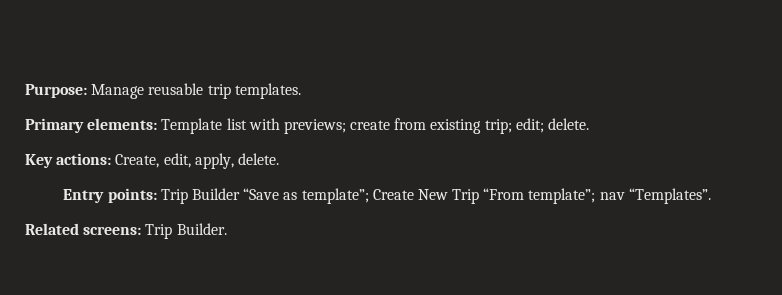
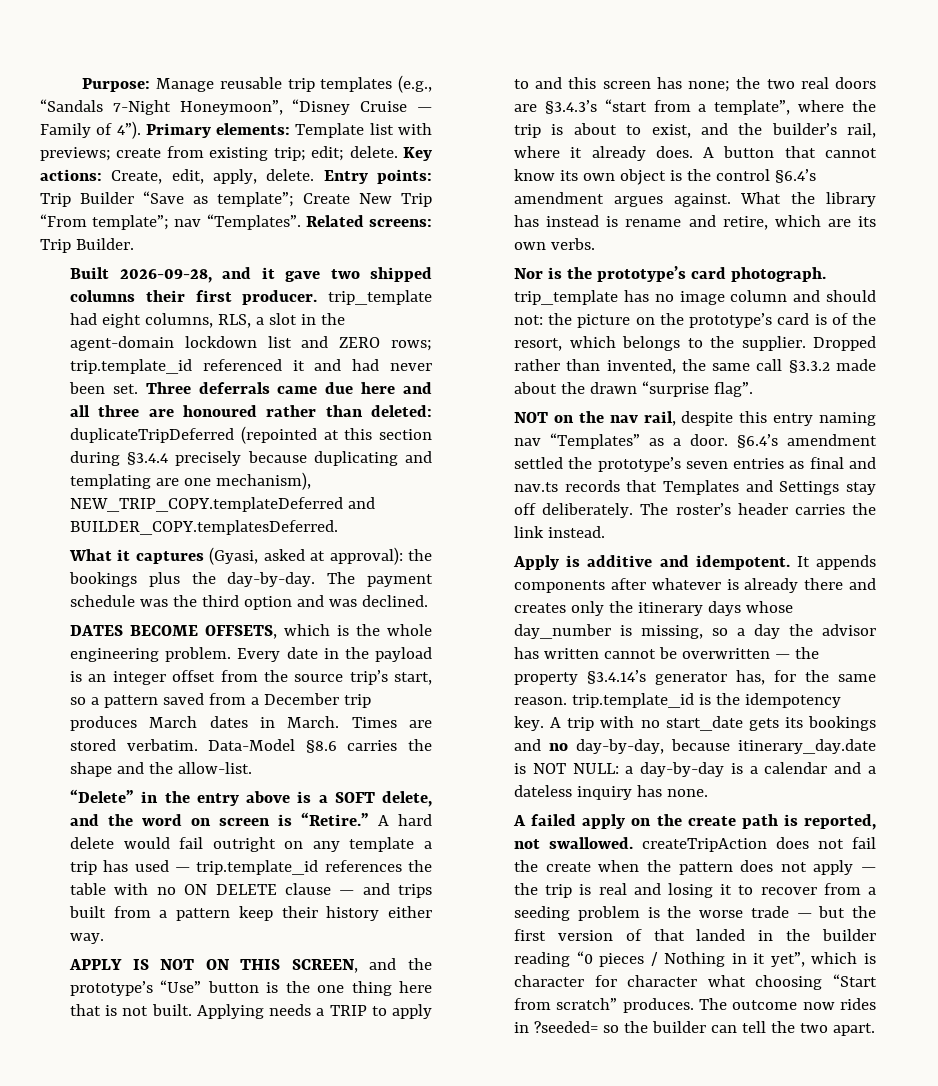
- Purpose: Manage reusable trip templates.
- Primary elements: Template list with previews; create from existing trip; edit; delete.
- Key actions: Create, edit, apply, delete.
- Entry points: Trip Builder “Save as template”; Create New Trip “From template”; nav “Templates”.
- Related screens: Trip Builder.
+ Purpose: Manage reusable trip templates (e.g., “Sandals 7-Night Honeymoon”, “Disney Cruise — Family of 4”). Primary elements: Template list with previews; create from existing trip; edit; delete. Key actions: Create, edit, apply, delete. Entry points: Trip Builder “Save as template”; Create New Trip “From template”; nav “Templates”. Related screens: Trip Builder.
+ Built 2026-09-28, and it gave two shipped columns their first producer. trip_template had eight columns, RLS, a slot in the agent-domain lockdown list and ZERO rows; trip.template_id referenced it and had never been set. Three deferrals came due here and all three are honoured rather than deleted: duplicateTripDeferred (repointed at this section during §3.4.4 precisely because duplicating and templating are one mechanism), NEW_TRIP_COPY.templateDeferred and BUILDER_COPY.templatesDeferred.
+ What it captures (Gyasi, asked at approval): the bookings plus the day-by-day. The payment schedule was the third option and was declined.
+ DATES BECOME OFFSETS, which is the whole engineering problem. Every date in the payload is an integer offset from the source trip’s start, so a pattern saved from a December trip produces March dates in March. Times are stored verbatim. Data-Model §8.6 carries the shape and the allow-list.
+ “Delete” in the entry above is a SOFT delete, and the word on screen is “Retire.” A hard delete would fail outright on any template a trip has used — trip.template_id references the table with no ON DELETE clause — and trips built from a pattern keep their history either way.
+ APPLY IS NOT ON THIS SCREEN, and the prototype’s “Use” button is the one thing here that is not built. Applying needs a TRIP to apply to and this screen has none; the two real doors are §3.4.3’s “start from a template”, where the trip is about to exist, and the builder’s rail, where it already does. A button that cannot know its own object is the control §6.4’s amendment argues against. What the library has instead is rename and retire, which are its own verbs.
+ Nor is the prototype’s card photograph. trip_template has no image column and should not: the picture on the prototype’s card is of the resort, which belongs to the supplier. Dropped rather than invented, the same call §3.3.2 made about the drawn “surprise flag”.
+ NOT on the nav rail, despite this entry naming nav “Templates” as a door. §6.4’s amendment settled the prototype’s seven entries as final and nav.ts records that Templates and Settings stay off deliberately. The roster’s header carries the link instead.
+ Apply is additive and idempotent. It appends components after whatever is already there and creates only the itinerary days whose day_number is missing, so a day the advisor has written cannot be overwritten — the property §3.4.14’s generator has, for the same reason. trip.template_id is the idempotency key. A trip with no start_date gets its bookings and no day-by-day, because itinerary_day.date is NOT NULL: a day-by-day is a calendar and a dateless inquiry has none.
+ A failed apply on the create path is reported, not swallowed. createTripAction does not fail the create when the pattern does not apply — the trip is real and losing it to recover from a seeding problem is the worse trade — but the first version of that landed in the builder reading “0 pieces / Nothing in it yet”, which is character for character what choosing “Start from scratch” produces. The outcome now rides in ?seeded= so the builder can tell the two apart.

